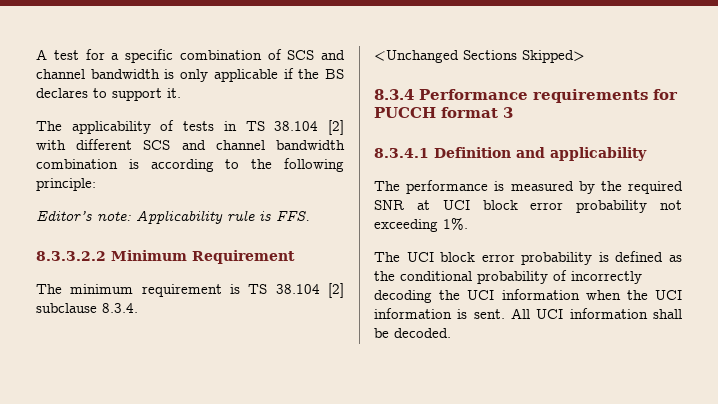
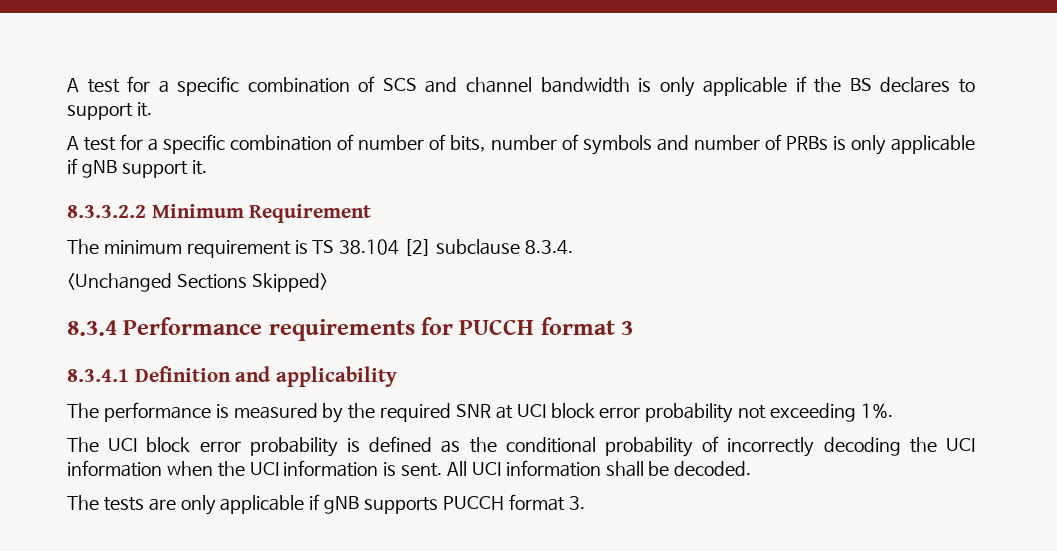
- The applicability of tests in TS 38.104 [2] with different SCS and channel bandwidth combination is according to the following principle:
- Editor’s note: Applicability rule is FFS.
+ A test for a specific combination of number of bits, number of symbols and number of PRBs is only applicable if gNB support it.
+ The tests are only applicable if gNB supports PUCCH format 3.

